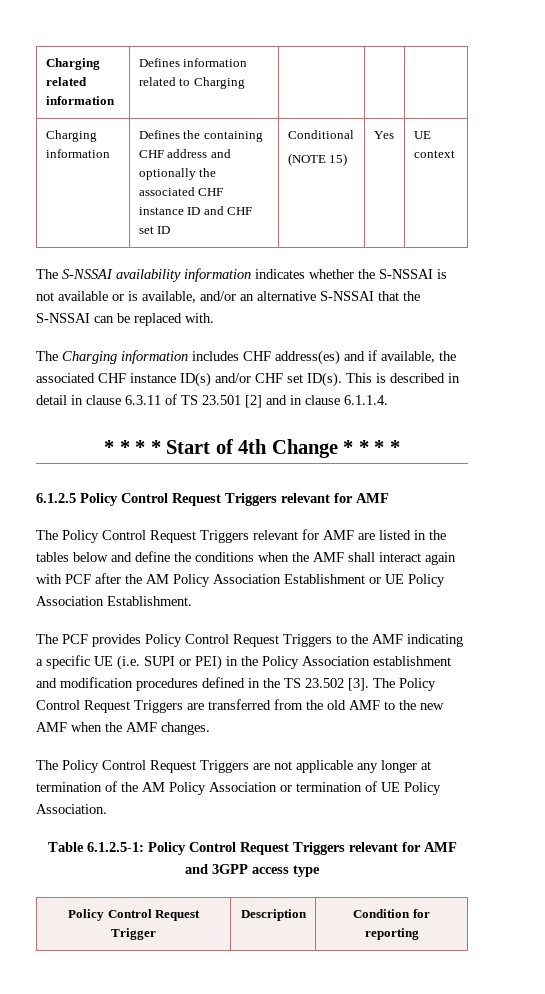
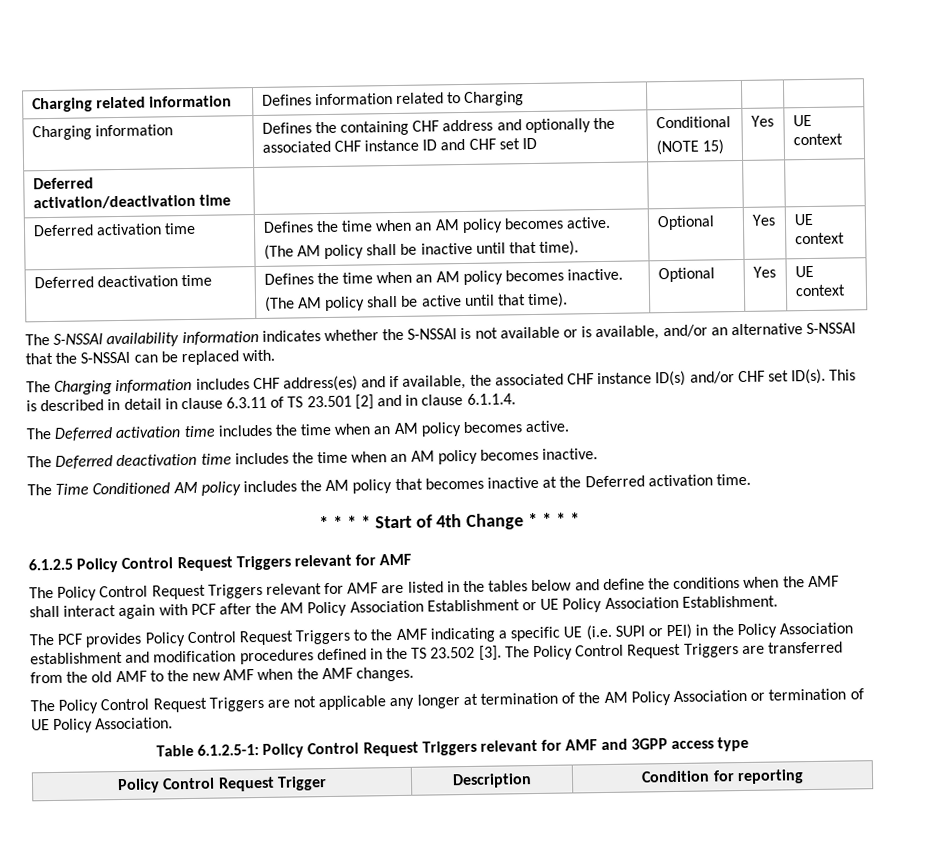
+ Deferred activation/deactivation time | | | |
+ Deferred activation time | Defines the time when an AM policy becomes active.
+ (The AM policy shall be inactive until that time). | Optional | Yes | UE context
+ Deferred deactivation time | Defines the time when an AM policy becomes inactive.
+ (The AM policy shall be active until that time). | Optional | Yes | UE context
+ The Deferred activation time includes the time when an AM policy becomes active.
+ The Deferred deactivation time includes the time when an AM policy becomes inactive.
+ The Time Conditioned AM policy includes the AM policy that becomes inactive at the Deferred activation time.

